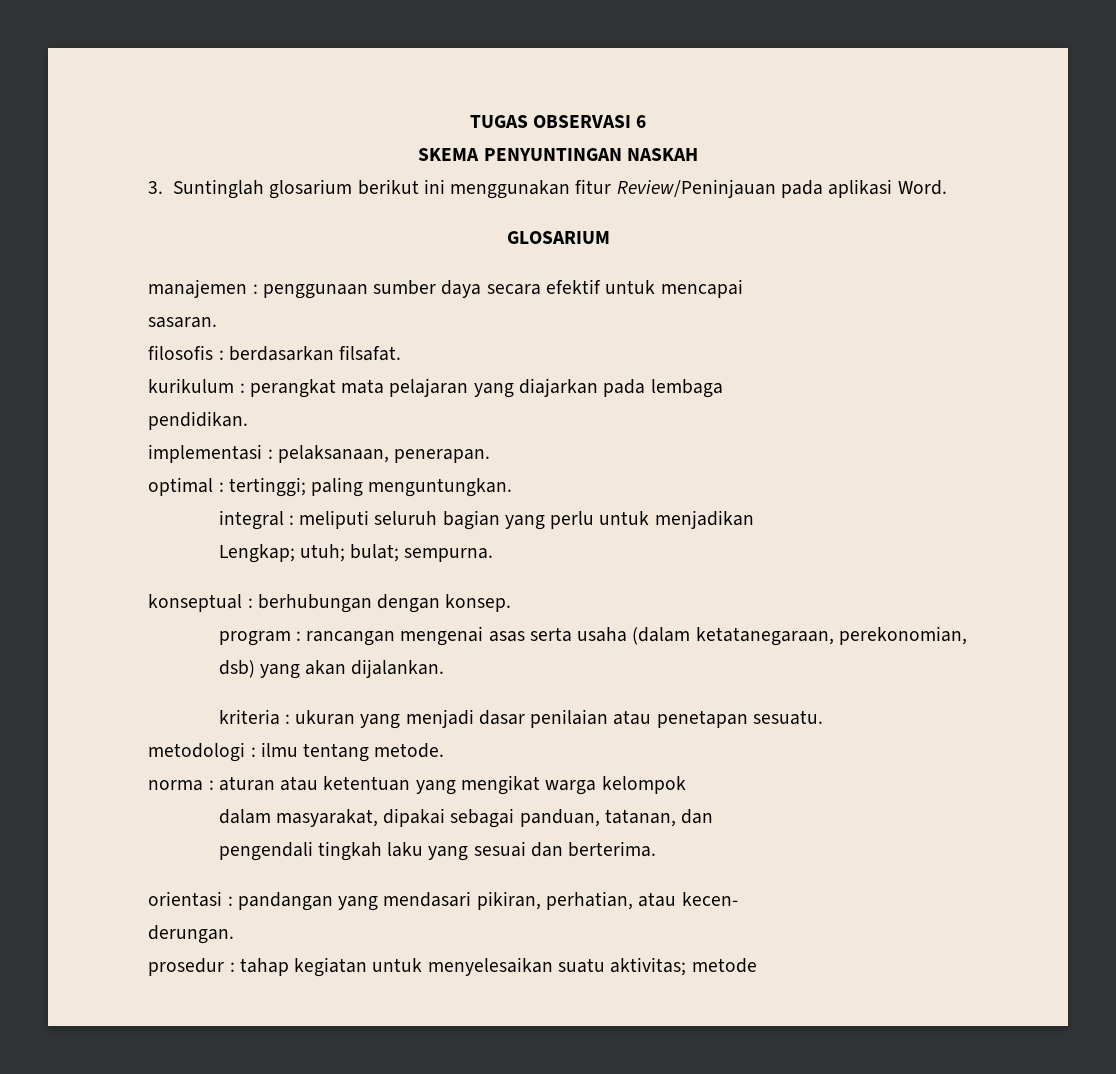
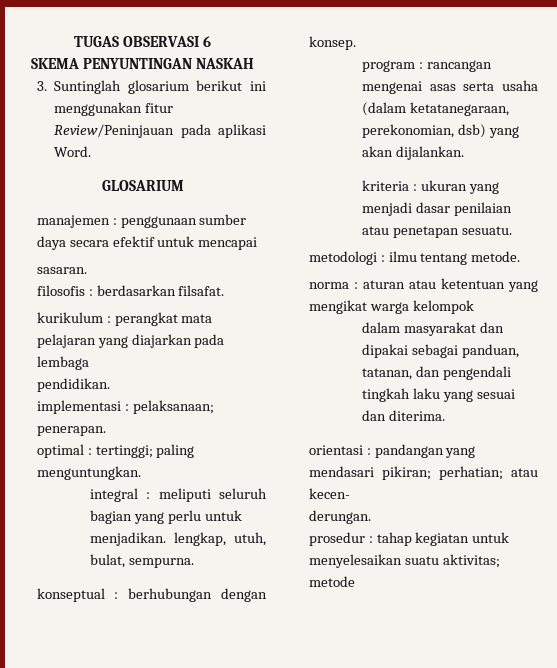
- implementasi : pelaksanaan, penerapan.
+ implementasi : pelaksanaan; penerapan.
- integral : meliputi seluruh bagian yang perlu untuk menjadikan
- Lengkap; utuh; bulat; sempurna.
+ integral : meliputi seluruh bagian yang perlu untuk menjadikan. lengkap, utuh, bulat, sempurna.
- dalam masyarakat, dipakai sebagai panduan, tatanan, dan
- pengendali tingkah laku yang sesuai dan berterima.
+ dalam masyarakat dan dipakai sebagai panduan, tatanan, dan pengendali tingkah laku yang sesuai dan diterima.
- orientasi : pandangan yang mendasari pikiran, perhatian, atau kecen-
+ orientasi : pandangan yang mendasari pikiran; perhatian; atau kecen-

